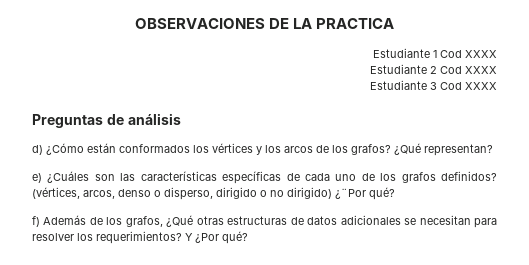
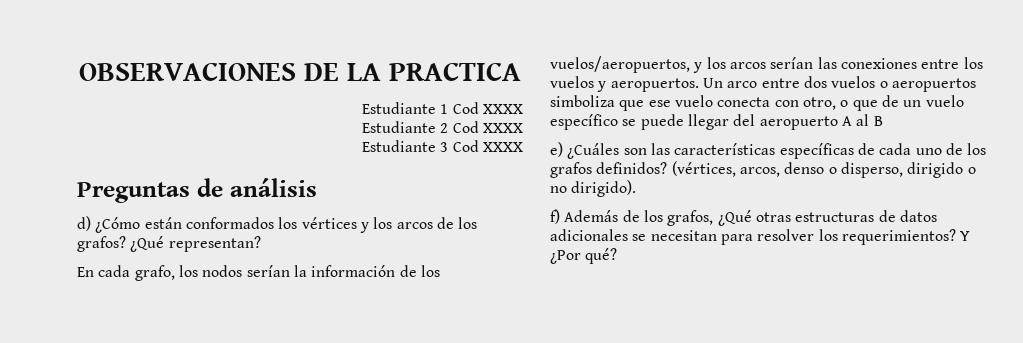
+ En cada grafo, los nodos serían la información de los vuelos/aeropuertos, y los arcos serían las conexiones entre los vuelos y aeropuertos. Un arco entre dos vuelos o aeropuertos simboliza que ese vuelo conecta con otro, o que de un vuelo específico se puede llegar del aeropuerto A al B
- (vértices, arcos, denso o disperso, dirigido o no dirigido) ¿¨Por qué?
+ (vértices, arcos, denso o disperso, dirigido o no dirigido).

